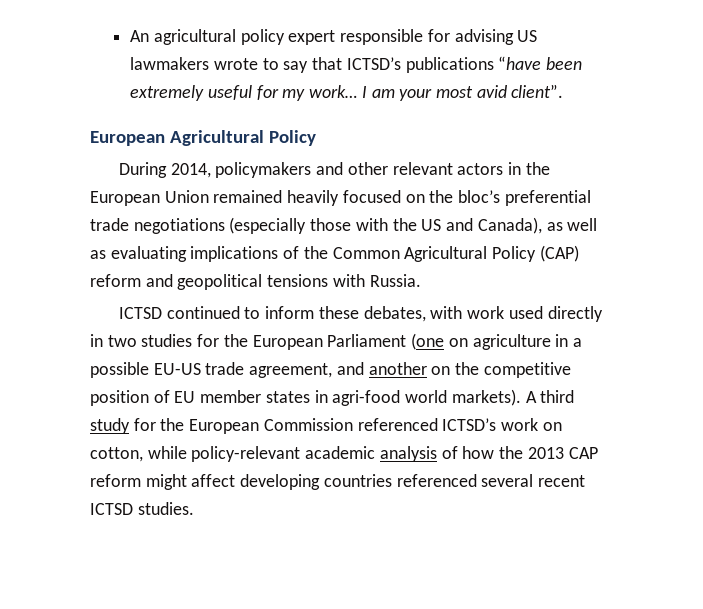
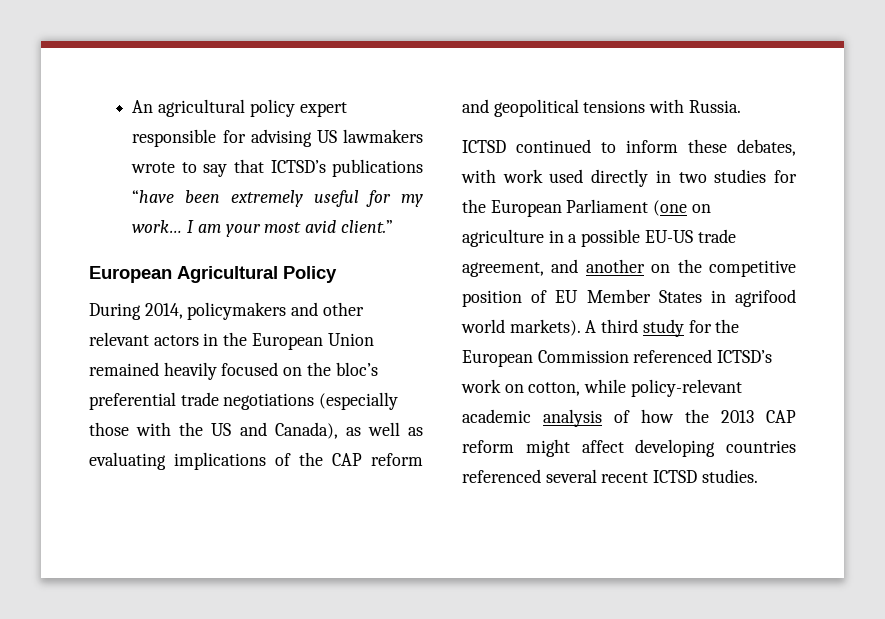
- I am your most avid client”.
+ I am your most avid client.”
- During 2014, policymakers and other relevant actors in the European Union remained heavily focused on the bloc’s preferential trade negotiations (especially those with the US and Canada), as well as evaluating implications of the Common Agricultural Policy (CAP) reform and geopolitical tensions with Russia.
+ During 2014, policymakers and other relevant actors in the European Union remained heavily focused on the bloc’s preferential trade negotiations (especially those with the US and Canada), as well as evaluating implications of the CAP reform and geopolitical tensions with Russia.
- ICTSD continued to inform these debates, with work used directly in two studies for the European Parliament (one on agriculture in a possible EU-US trade agreement, and another on the competitive position of EU member states in agri-food world markets).
+ ICTSD continued to inform these debates, with work used directly in two studies for the European Parliament (one on agriculture in a possible EU-US trade agreement, and another on the competitive position of EU Member States in agrifood world markets).

